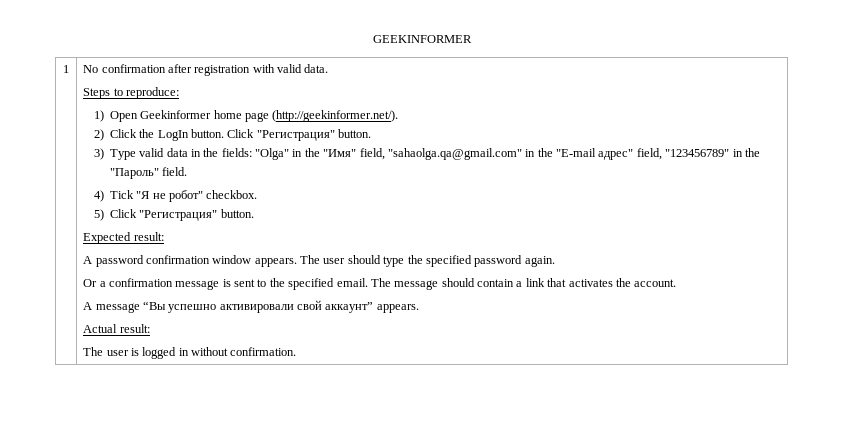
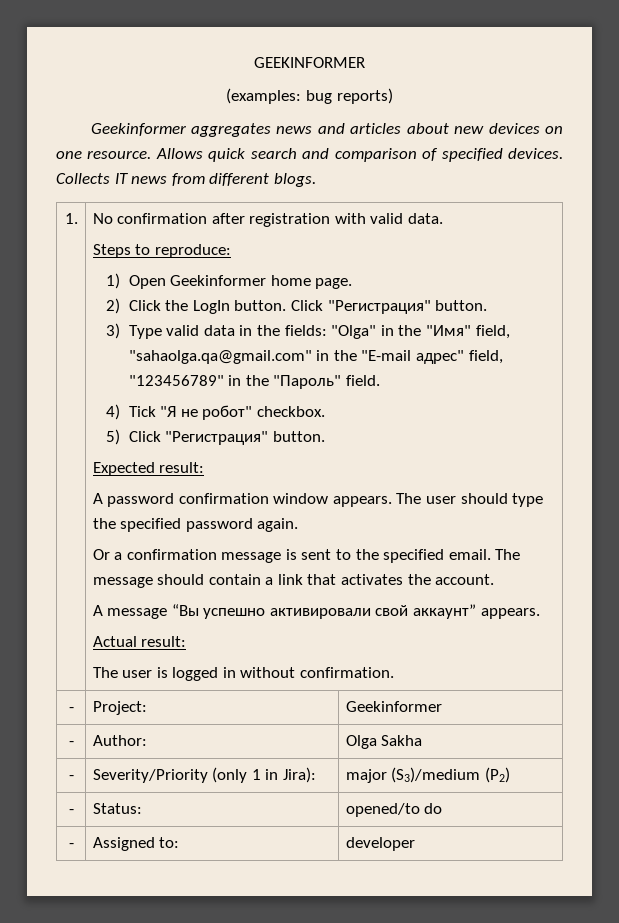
  GEEKINFORMER
- 1
+ (examples: bug reports)
+ Geekinformer aggregates news and articles about new devices on one resource. Allows quick search and comparison of specified devices. Collects IT news from different blogs.
+ 1.
- 1) Open Geekinformer home page (http://geekinformer.net/).
+ 1) Open Geekinformer home page.
+ - | Project: | Geekinformer
+ - | Author: | Olga Sakha
+ - | Severity/Priority (only 1 in Jira): | major (S3)/medium (P2)
+ - | Status: | opened/to do
+ - | Assigned to: | developer

